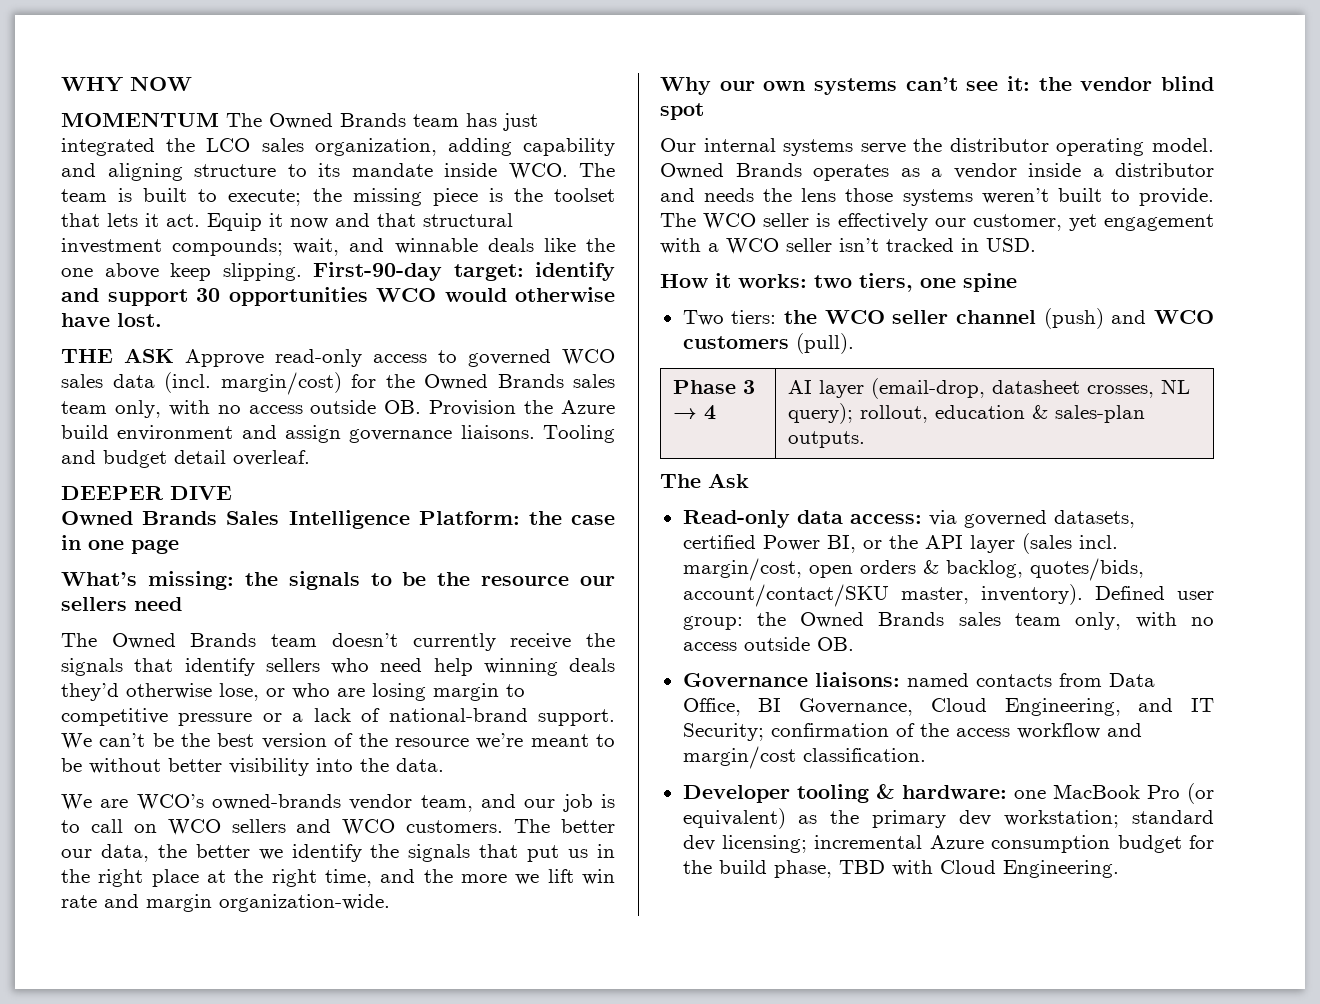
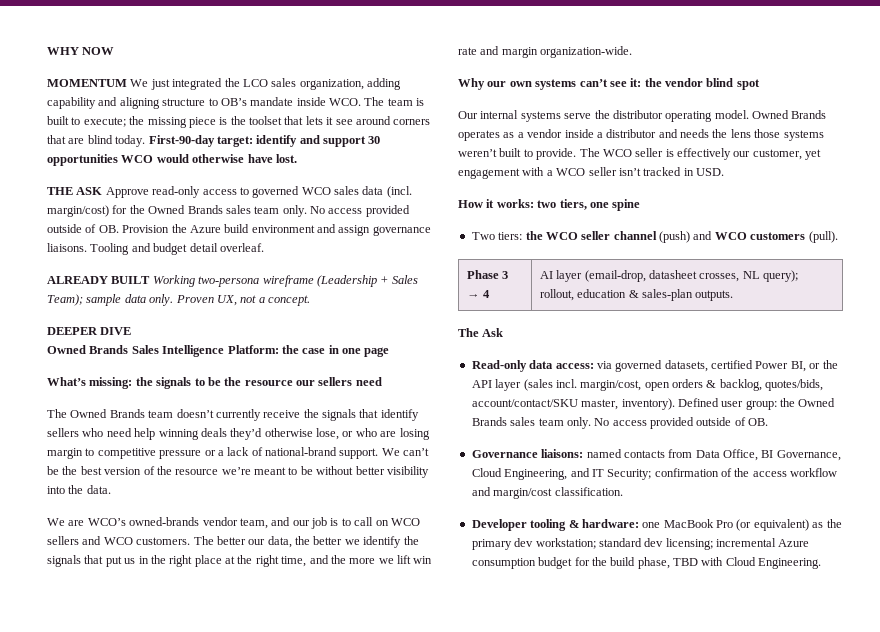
- MOMENTUM The Owned Brands team has just integrated the LCO sales organization, adding capability and aligning structure to its mandate inside WCO. The team is built to execute; the missing piece is the toolset that lets it act. Equip it now and that structural investment compounds; wait, and winnable deals like the one above keep slipping.
+ MOMENTUM We just integrated the LCO sales organization, adding capability and aligning structure to OB’s mandate inside WCO. The team is built to execute; the missing piece is the toolset that lets it see around corners that are blind today.
- THE ASK Approve read-only access to governed WCO sales data (incl. margin/cost) for the Owned Brands sales team only, with no access outside OB. Provision the Azure build environment and assign governance liaisons.
+ THE ASK Approve read-only access to governed WCO sales data (incl. margin/cost) for the Owned Brands sales team only. No access provided outside of OB. Provision the Azure build environment and assign governance liaisons.
+ ALREADY BUILT Working two-persona wireframe (Leadership + Sales Team); sample data only. Proven UX, not a concept.
- Defined user group: the Owned Brands sales team only, with no access outside OB.
+ Defined user group: the Owned Brands sales team only. No access provided outside of OB.

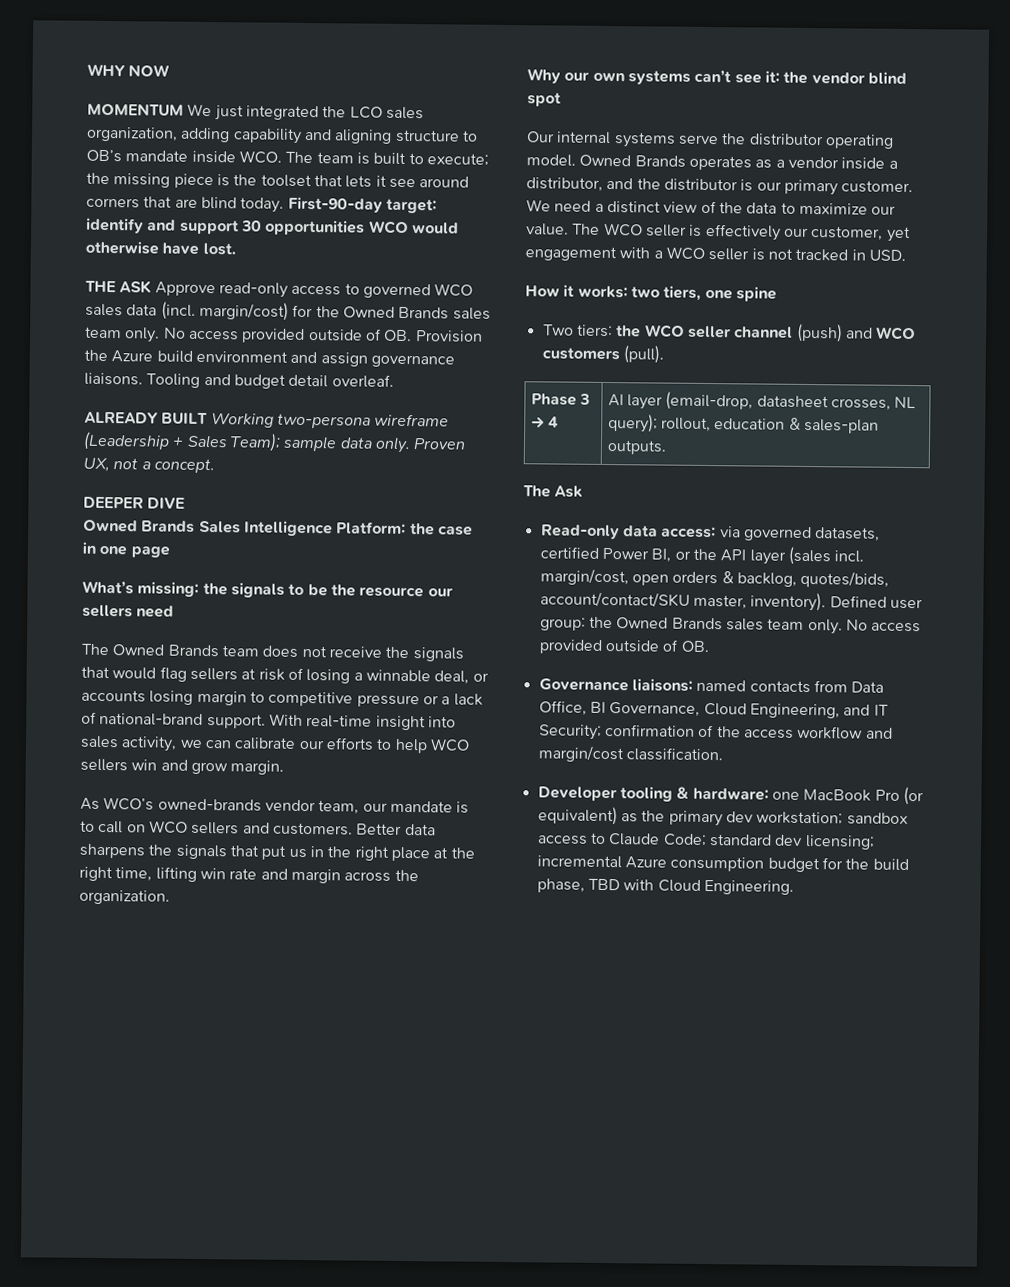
- The Owned Brands team doesn’t currently receive the signals that identify sellers who need help winning deals they’d otherwise lose, or who are losing margin to competitive pressure or a lack of national-brand support.
+ The Owned Brands team does not receive the signals that would flag sellers at risk of losing a winnable deal, or accounts losing margin to competitive pressure or a lack of national-brand support.
- We can’t be the best version of the resource we’re meant to be without better visibility into the data.
- We are WCO’s owned-brands vendor team, and our job is to call on WCO sellers and WCO customers. The better our data, the better we identify the signals that put us in the right place at the right time, and the more we lift win rate and margin organization-wide.
+ With real-time insight into sales activity, we can calibrate our efforts to help WCO sellers win and grow margin.
+ As WCO’s owned-brands vendor team, our mandate is to call on WCO sellers and customers. Better data sharpens the signals that put us in the right place at the right time, lifting win rate and margin across the organization.
- Owned Brands operates as a vendor inside a distributor and needs the lens those systems weren’t built to provide.
+ Owned Brands operates as a vendor inside a distributor, and the distributor is our primary customer. We need a distinct view of the data to maximize our value.
- The WCO seller is effectively our customer, yet engagement with a WCO seller isn’t tracked in USD.
+ The WCO seller is effectively our customer, yet engagement with a WCO seller is not tracked in USD.
- Developer tooling & hardware: one MacBook Pro (or equivalent) as the primary dev workstation; standard dev licensing; incremental Azure consumption budget for the build phase, TBD with Cloud Engineering.
+ Developer tooling & hardware: one MacBook Pro (or equivalent) as the primary dev workstation; sandbox access to Claude Code; standard dev licensing; incremental Azure consumption budget for the build phase, TBD with Cloud Engineering.

